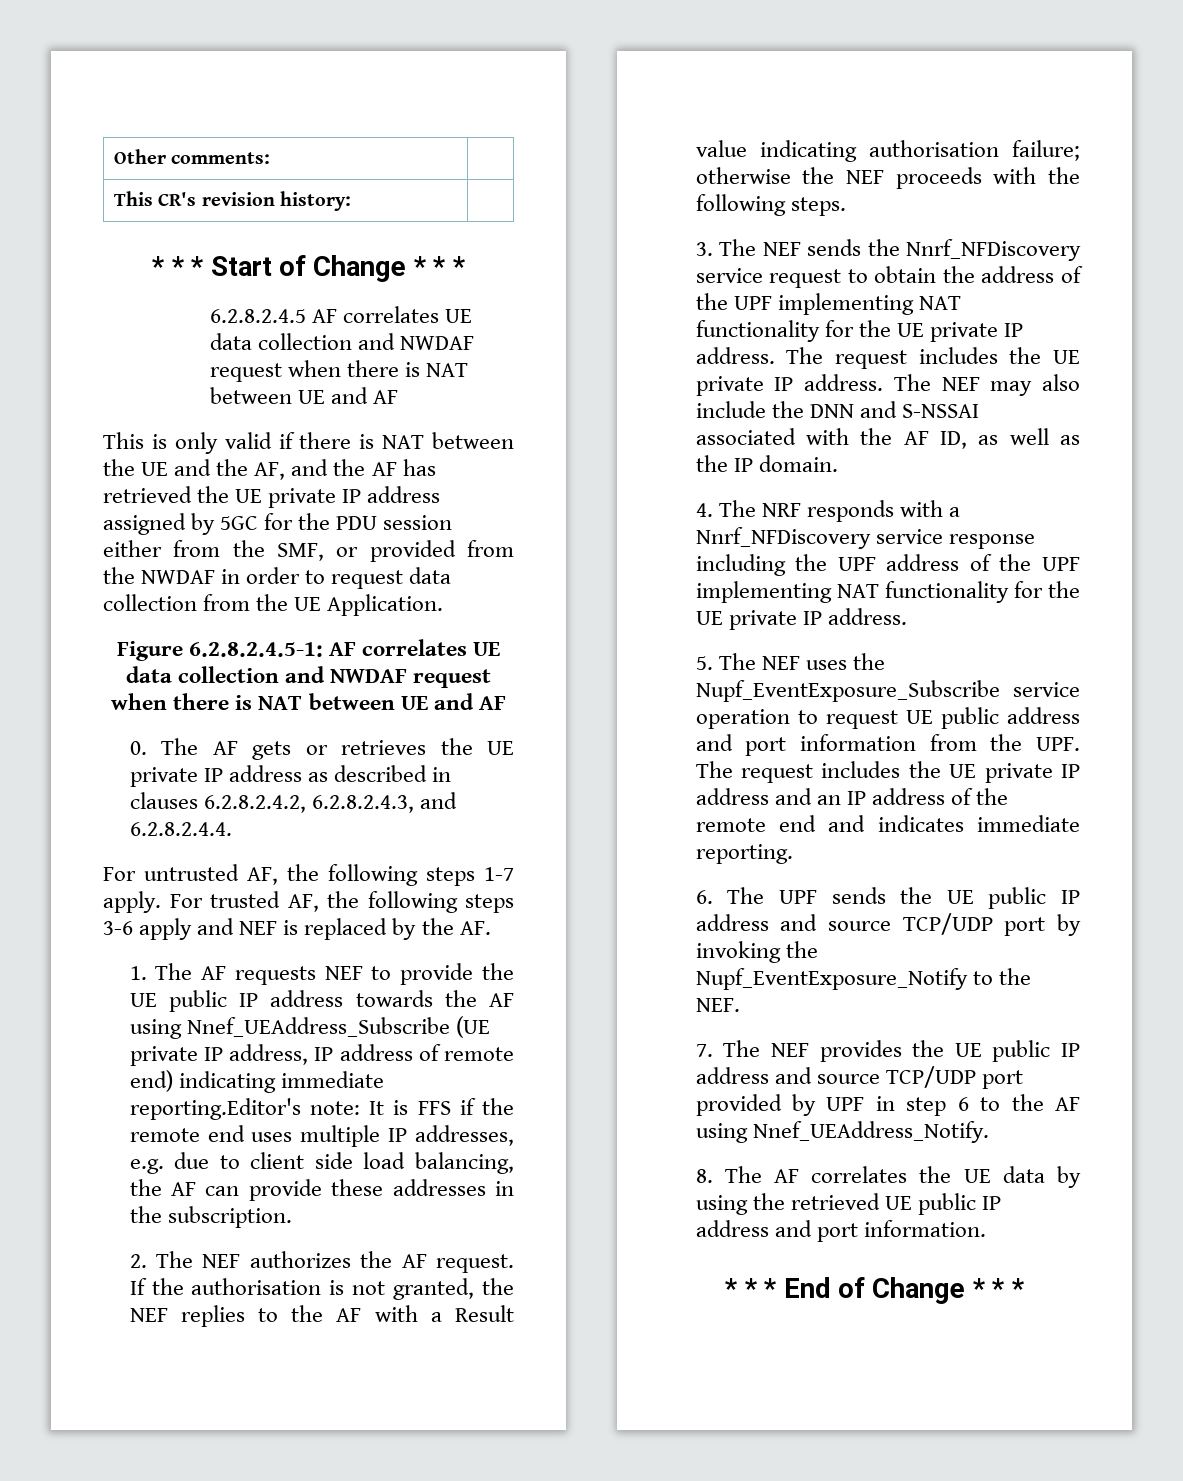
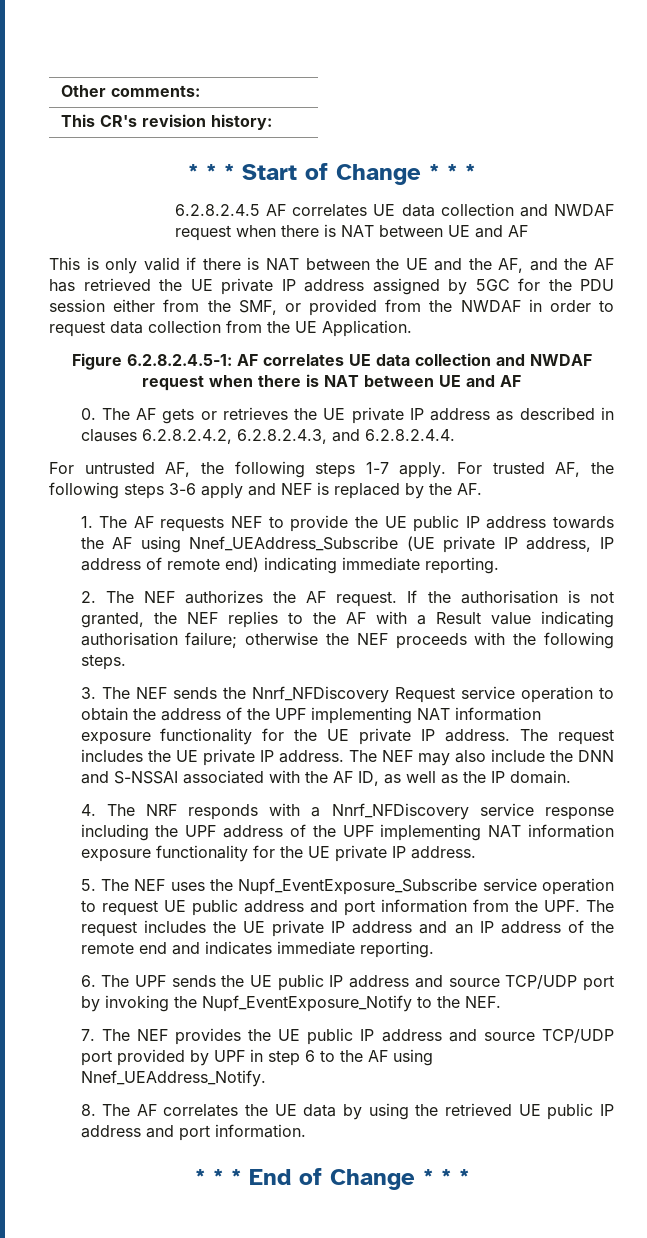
- 1. The AF requests NEF to provide the UE public IP address towards the AF using Nnef_UEAddress_Subscribe (UE private IP address, IP address of remote end) indicating immediate reporting.Editor's note: It is FFS if the remote end uses multiple IP addresses, e.g. due to client side load balancing, the AF can provide these addresses in the subscription.
+ 1. The AF requests NEF to provide the UE public IP address towards the AF using Nnef_UEAddress_Subscribe (UE private IP address, IP address of remote end) indicating immediate reporting.
- 3. The NEF sends the Nnrf_NFDiscovery service request to obtain the address of the UPF implementing NAT functionality for the UE private IP address.
+ 3. The NEF sends the Nnrf_NFDiscovery Request service operation to obtain the address of the UPF implementing NAT information exposure functionality for the UE private IP address.
- 4. The NRF responds with a Nnrf_NFDiscovery service response including the UPF address of the UPF implementing NAT functionality for the UE private IP address.
+ 4. The NRF responds with a Nnrf_NFDiscovery service response including the UPF address of the UPF implementing NAT information exposure functionality for the UE private IP address.

